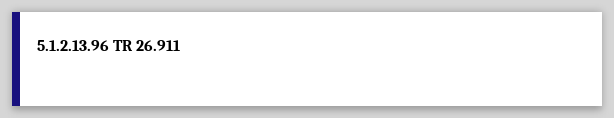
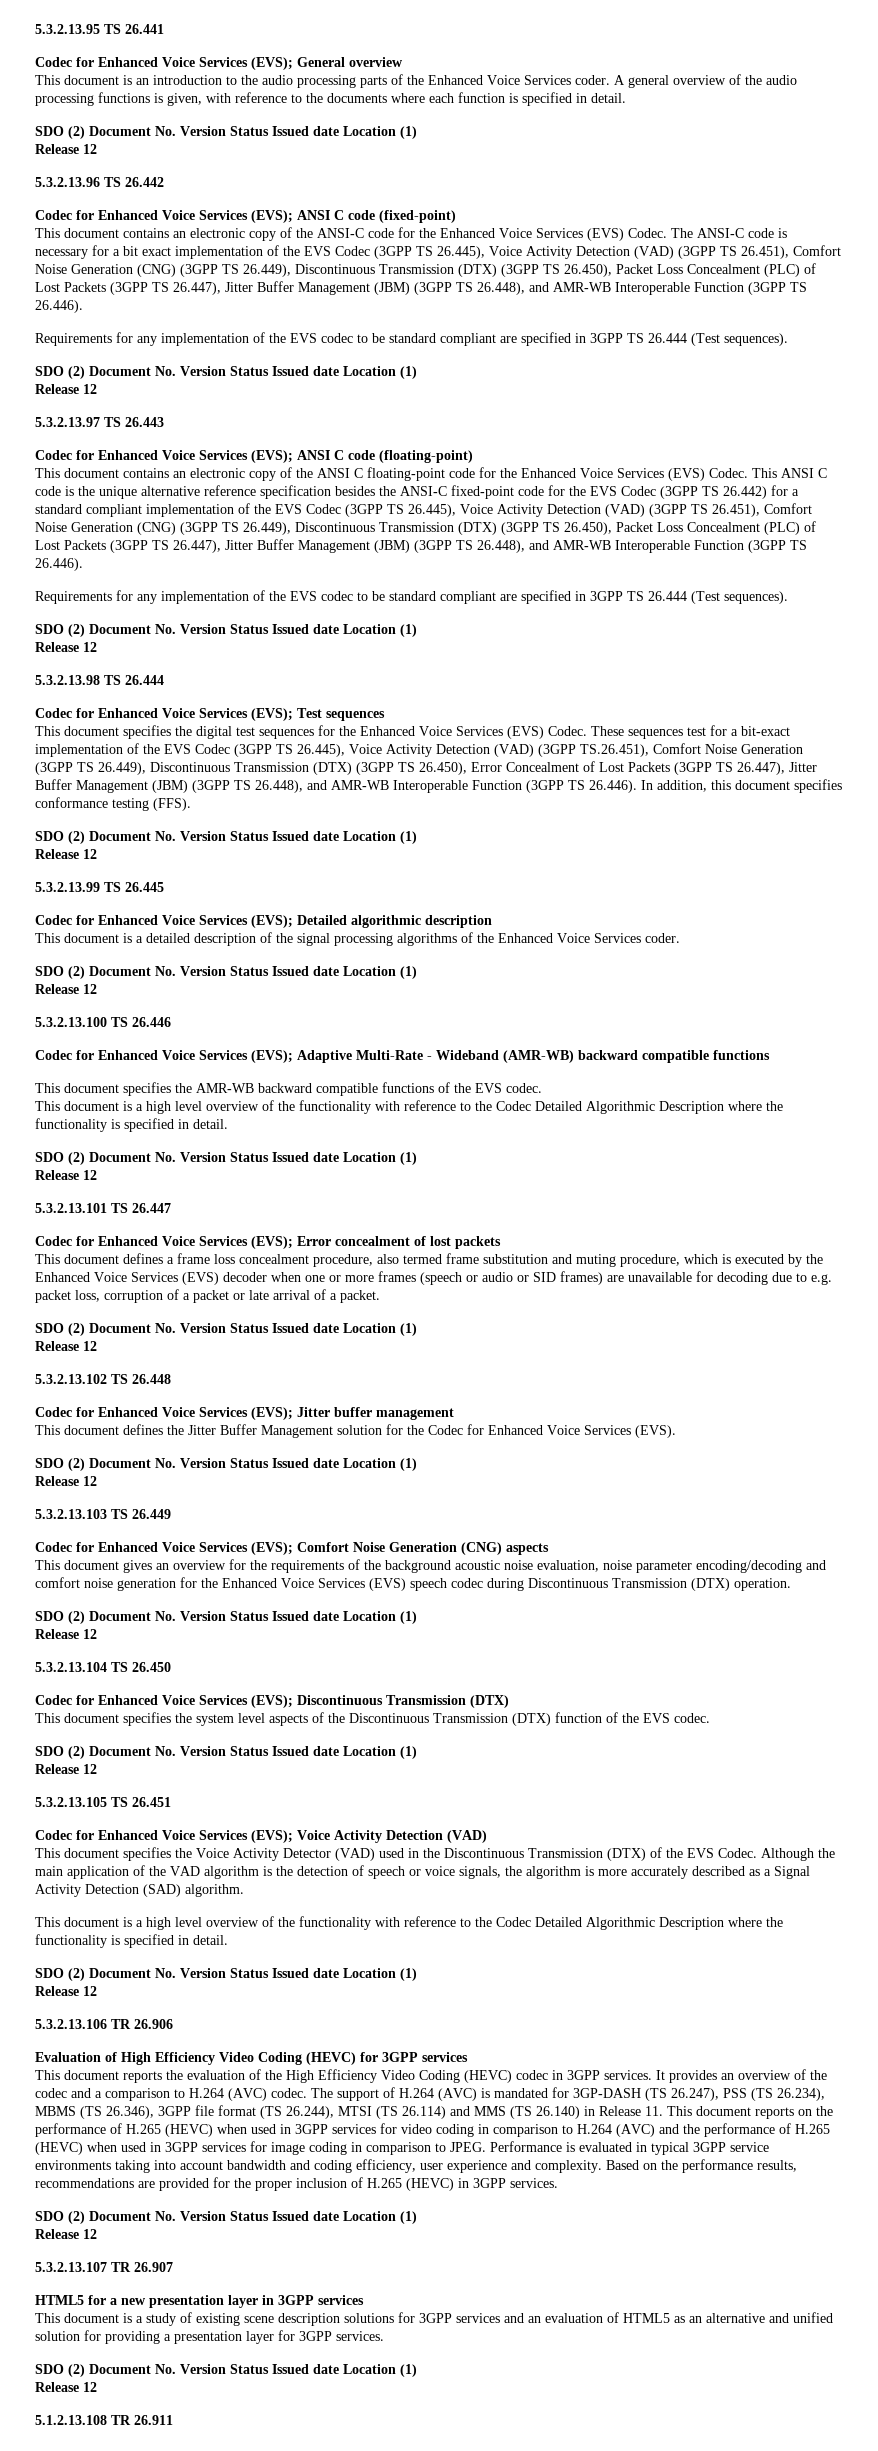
- 5.1.2.13.96 TR 26.911
+ 5.3.2.13.95 TS 26.441
+ Codec for Enhanced Voice Services (EVS); General overview
+ This document is an introduction to the audio processing parts of the Enhanced Voice Services coder. A general overview of the audio processing functions is given, with reference to the documents where each function is specified in detail.
+ SDO (2) Document No. Version Status Issued date Location (1)
+ Release 12
+ 5.3.2.13.96 TS 26.442
+ Codec for Enhanced Voice Services (EVS); ANSI C code (fixed-point)
+ This document contains an electronic copy of the ANSI‑C code for the Enhanced Voice Services (EVS) Codec. The ANSI‑C code is necessary for a bit exact implementation of the EVS Codec (3GPP TS 26.445), Voice Activity Detection (VAD) (3GPP TS 26.451), Comfort Noise Generation (CNG) (3GPP TS 26.449), Discontinuous Transmission (DTX) (3GPP TS 26.450), Packet Loss Concealment (PLC) of Lost Packets (3GPP TS 26.447), Jitter Buffer Management (JBM) (3GPP TS 26.448), and AMR-WB Interoperable Function (3GPP TS 26.446).
+ Requirements for any implementation of the EVS codec to be standard compliant are specified in 3GPP TS 26.444 (Test sequences).
+ SDO (2) Document No. Version Status Issued date Location (1)
+ Release 12
+ 5.3.2.13.97 TS 26.443
+ Codec for Enhanced Voice Services (EVS); ANSI C code (floating-point)
+ This document contains an electronic copy of the ANSI C floating-point code for the Enhanced Voice Services (EVS) Codec. This ANSI C code is the unique alternative reference specification besides the ANSI-C fixed-point code for the EVS Codec (3GPP TS 26.442) for a standard compliant implementation of the EVS Codec (3GPP TS 26.445), Voice Activity Detection (VAD) (3GPP TS 26.451), Comfort Noise Generation (CNG) (3GPP TS 26.449), Discontinuous Transmission (DTX) (3GPP TS 26.450), Packet Loss Concealment (PLC) of Lost Packets (3GPP TS 26.447), Jitter Buffer Management (JBM) (3GPP TS 26.448), and AMR-WB Interoperable Function (3GPP TS 26.446).
+ Requirements for any implementation of the EVS codec to be standard compliant are specified in 3GPP TS 26.444 (Test sequences).
+ SDO (2) Document No. Version Status Issued date Location (1)
+ Release 12
+ 5.3.2.13.98 TS 26.444
+ Codec for Enhanced Voice Services (EVS); Test sequences
+ This document specifies the digital test sequences for the Enhanced Voice Services (EVS) Codec. These sequences test for a bit-exact implementation of the EVS Codec (3GPP TS 26.445), Voice Activity Detection (VAD) (3GPP TS.26.451), Comfort Noise Generation (3GPP TS 26.449), Discontinuous Transmission (DTX) (3GPP TS 26.450), Error Concealment of Lost Packets (3GPP TS 26.447), Jitter Buffer Management (JBM) (3GPP TS 26.448), and AMR-WB Interoperable Function (3GPP TS 26.446). In addition, this document specifies conformance testing (FFS).
+ SDO (2) Document No. Version Status Issued date Location (1)
+ Release 12
+ 5.3.2.13.99 TS 26.445
+ Codec for Enhanced Voice Services (EVS); Detailed algorithmic description
+ This document is a detailed description of the signal processing algorithms of the Enhanced Voice Services coder.
+ SDO (2) Document No. Version Status Issued date Location (1)
+ Release 12
+ 5.3.2.13.100 TS 26.446
+ Codec for Enhanced Voice Services (EVS); Adaptive Multi-Rate - Wideband (AMR-WB) backward compatible functions
+ This document specifies the AMR-WB backward compatible functions of the EVS codec.
+ This document is a high level overview of the functionality with reference to the Codec Detailed Algorithmic Description where the functionality is specified in detail.
+ SDO (2) Document No. Version Status Issued date Location (1)
+ Release 12
+ 5.3.2.13.101 TS 26.447
+ Codec for Enhanced Voice Services (EVS); Error concealment of lost packets
+ This document defines a frame loss concealment procedure, also termed frame substitution and muting procedure, which is executed by the Enhanced Voice Services (EVS) decoder when one or more frames (speech or audio or SID frames) are unavailable for decoding due to e.g. packet loss, corruption of a packet or late arrival of a packet.
+ SDO (2) Document No. Version Status Issued date Location (1)
+ Release 12
+ 5.3.2.13.102 TS 26.448
+ Codec for Enhanced Voice Services (EVS); Jitter buffer management
+ This document defines the Jitter Buffer Management solution for the Codec for Enhanced Voice Services (EVS).
+ SDO (2) Document No. Version Status Issued date Location (1)
+ Release 12
+ 5.3.2.13.103 TS 26.449
+ Codec for Enhanced Voice Services (EVS); Comfort Noise Generation (CNG) aspects
+ This document gives an overview for the requirements of the background acoustic noise evaluation, noise parameter encoding/decoding and comfort noise generation for the Enhanced Voice Services (EVS) speech codec during Discontinuous Transmission (DTX) operation.
+ SDO (2) Document No. Version Status Issued date Location (1)
+ Release 12
+ 5.3.2.13.104 TS 26.450
+ Codec for Enhanced Voice Services (EVS); Discontinuous Transmission (DTX)
+ This document specifies the system level aspects of the Discontinuous Transmission (DTX) function of the EVS codec.
+ SDO (2) Document No. Version Status Issued date Location (1)
+ Release 12
+ 5.3.2.13.105 TS 26.451
+ Codec for Enhanced Voice Services (EVS); Voice Activity Detection (VAD)
+ This document specifies the Voice Activity Detector (VAD) used in the Discontinuous Transmission (DTX) of the EVS Codec. Although the main application of the VAD algorithm is the detection of speech or voice signals, the algorithm is more accurately described as a Signal Activity Detection (SAD) algorithm.
+ This document is a high level overview of the functionality with reference to the Codec Detailed Algorithmic Description where the functionality is specified in detail.
+ SDO (2) Document No. Version Status Issued date Location (1)
+ Release 12
+ 5.3.2.13.106 TR 26.906
+ Evaluation of High Efficiency Video Coding (HEVC) for 3GPP services
+ This document reports the evaluation of the High Efficiency Video Coding (HEVC) codec in 3GPP services. It provides an overview of the codec and a comparison to H.264 (AVC) codec. The support of H.264 (AVC) is mandated for 3GP-DASH (TS 26.247), PSS (TS 26.234), MBMS (TS 26.346), 3GPP file format (TS 26.244), MTSI (TS 26.114) and MMS (TS 26.140) in Release 11. This document reports on the performance of H.265 (HEVC) when used in 3GPP services for video coding in comparison to H.264 (AVC) and the performance of H.265 (HEVC) when used in 3GPP services for image coding in comparison to JPEG. Performance is evaluated in typical 3GPP service environments taking into account bandwidth and coding efficiency, user experience and complexity. Based on the performance results, recommendations are provided for the proper inclusion of H.265 (HEVC) in 3GPP services.
+ SDO (2) Document No. Version Status Issued date Location (1)
+ Release 12
+ 5.3.2.13.107 TR 26.907
+ HTML5 for a new presentation layer in 3GPP services
+ This document is a study of existing scene description solutions for 3GPP services and an evaluation of HTML5 as an alternative and unified solution for providing a presentation layer for 3GPP services.
+ SDO (2) Document No. Version Status Issued date Location (1)
+ Release 12
+ 5.1.2.13.108 TR 26.911

